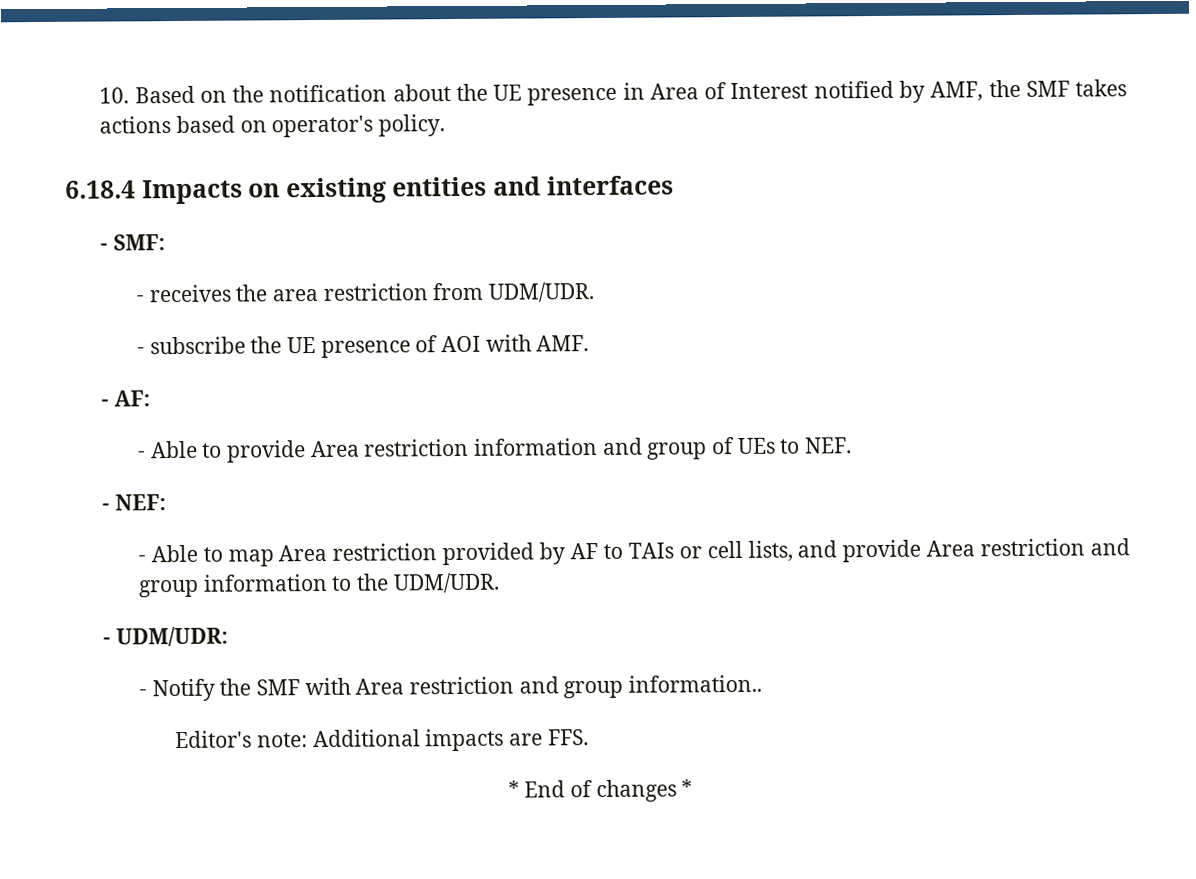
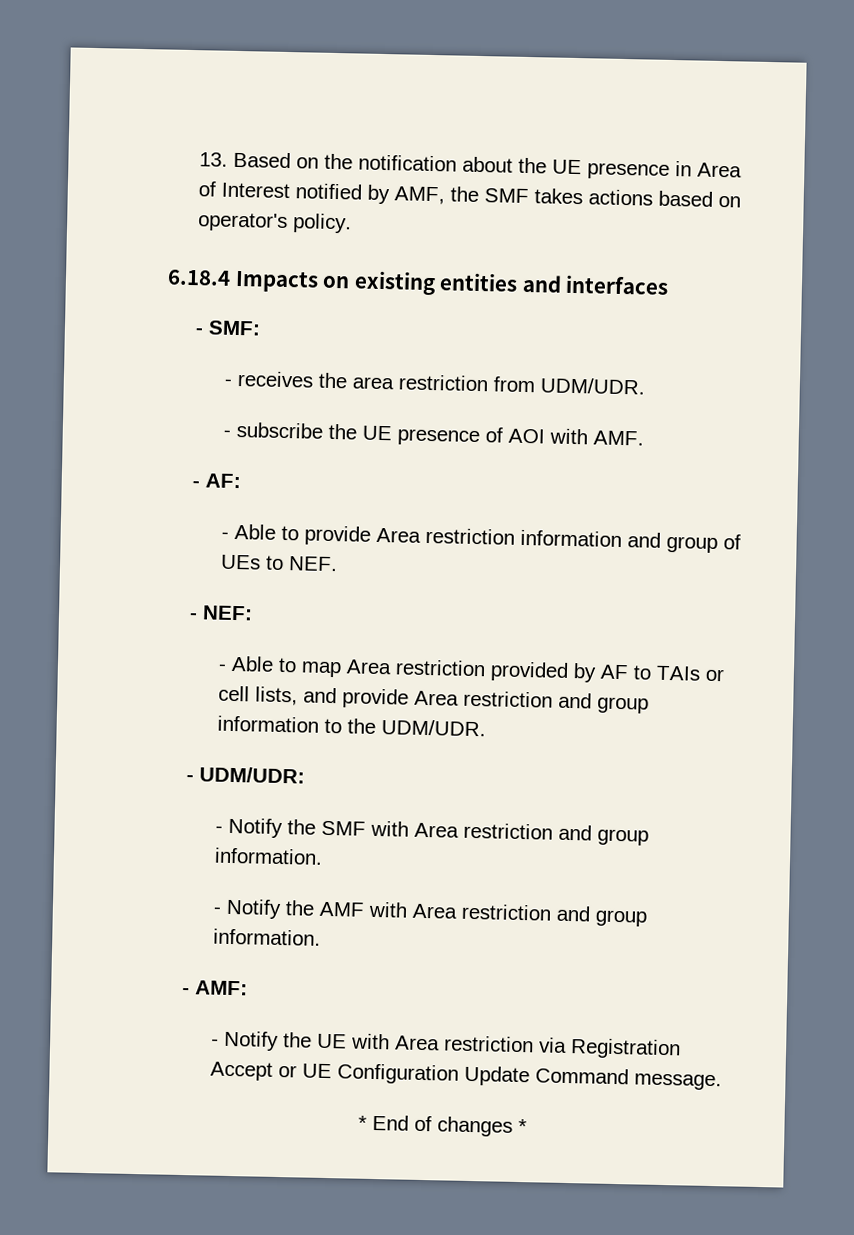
- 10. Based on the notification about the UE presence in Area of Interest notified by AMF, the SMF takes actions based on operator's policy.
+ 13. Based on the notification about the UE presence in Area of Interest notified by AMF, the SMF takes actions based on operator's policy.
- - Notify the SMF with Area restriction and group information..
- Editor's note: Additional impacts are FFS.
+ - Notify the SMF with Area restriction and group information.
+ - Notify the AMF with Area restriction and group information.
+ - AMF:
+ - Notify the UE with Area restriction via Registration Accept or UE Configuration Update Command message.

